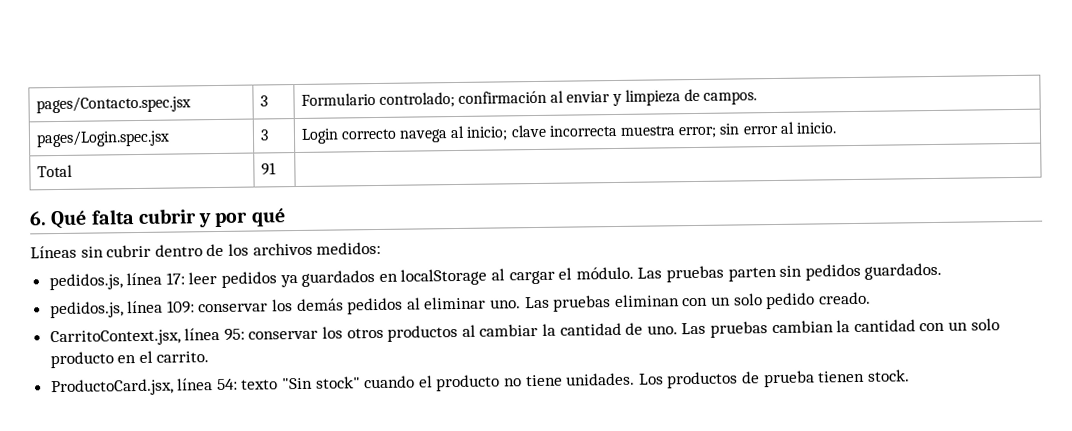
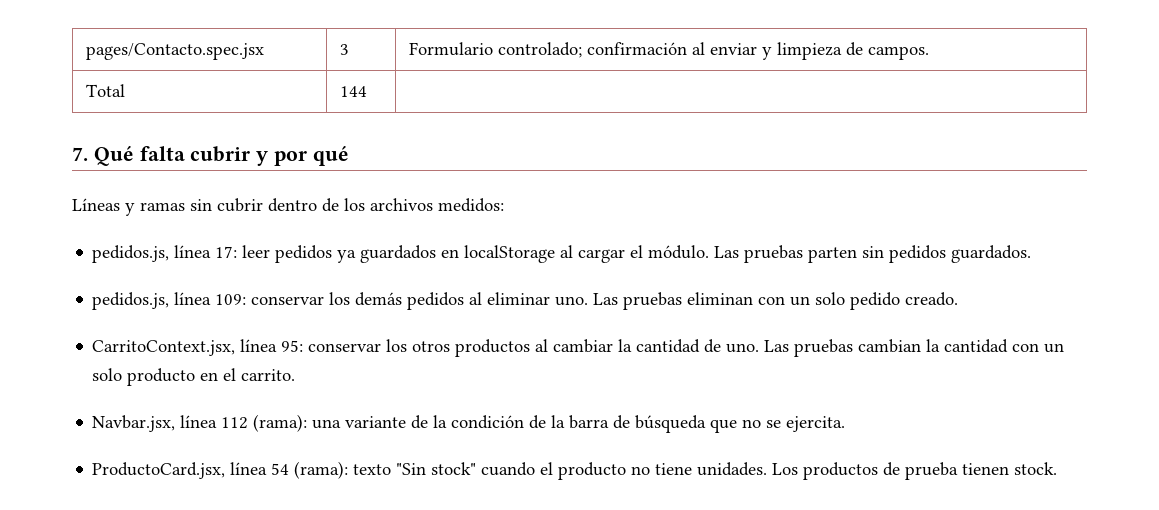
- pages/Login.spec.jsx | 3 | Login correcto navega al inicio; clave incorrecta muestra error; sin error al inicio.
- Total | 91 |
- 6. Qué falta cubrir y por qué
+ Total | 144 |
+ 7. Qué falta cubrir y por qué
- Líneas sin cubrir dentro de los archivos medidos:
+ Líneas y ramas sin cubrir dentro de los archivos medidos:
+ Navbar.jsx, línea 112 (rama): una variante de la condición de la barra de búsqueda que no se ejercita.
- ProductoCard.jsx, línea 54: texto "Sin stock" cuando el producto no tiene unidades.
+ ProductoCard.jsx, línea 54 (rama): texto "Sin stock" cuando el producto no tiene unidades.

